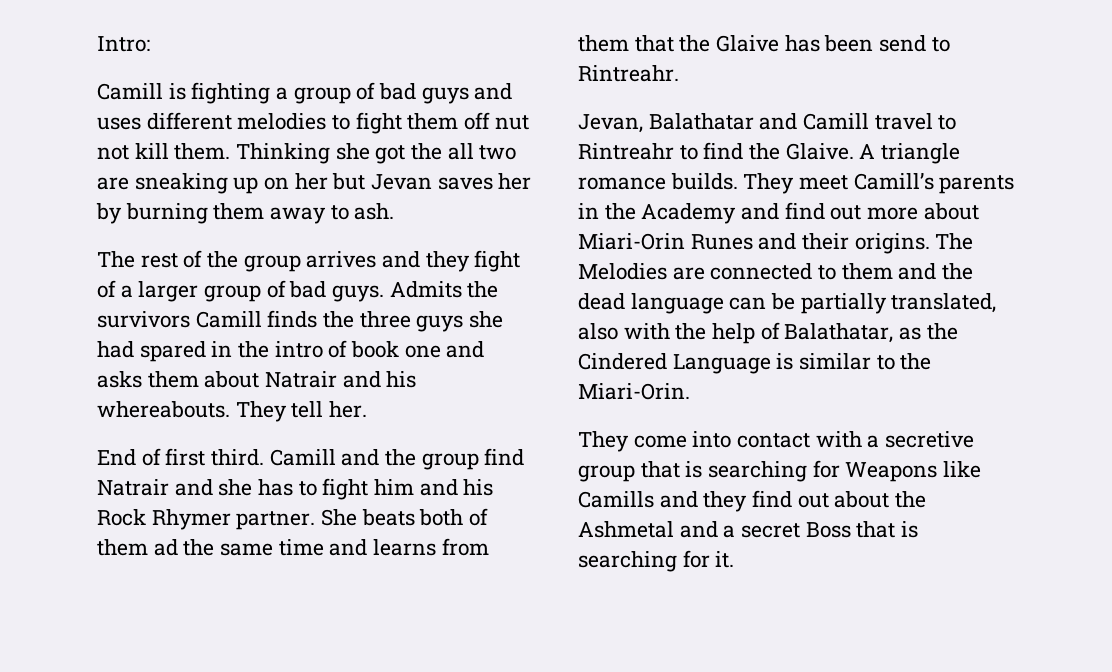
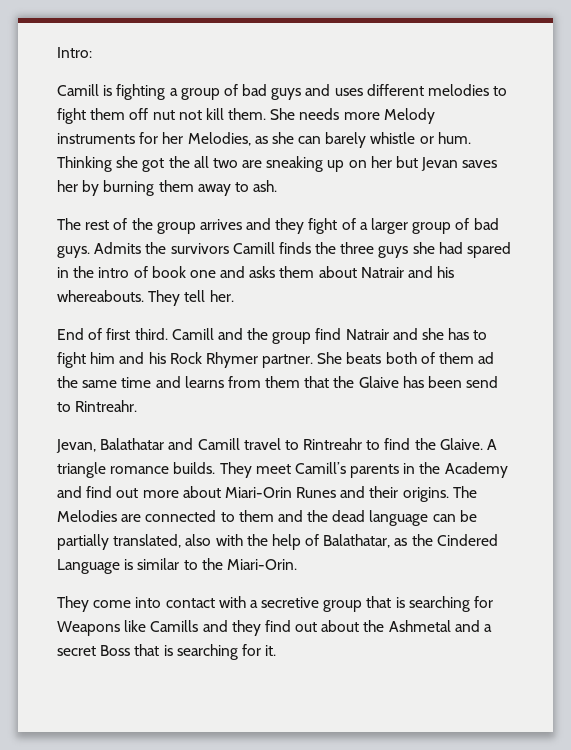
+ She needs more Melody instruments for her Melodies, as she can barely whistle or hum.

